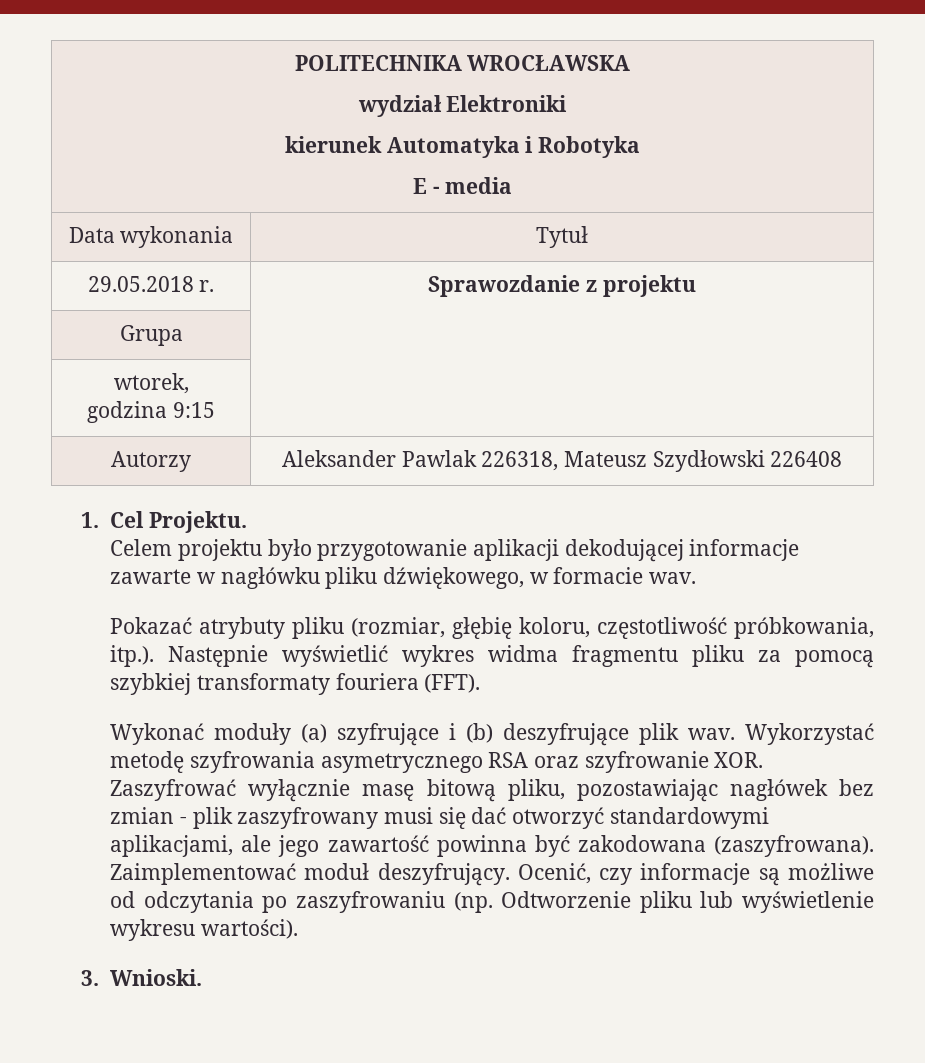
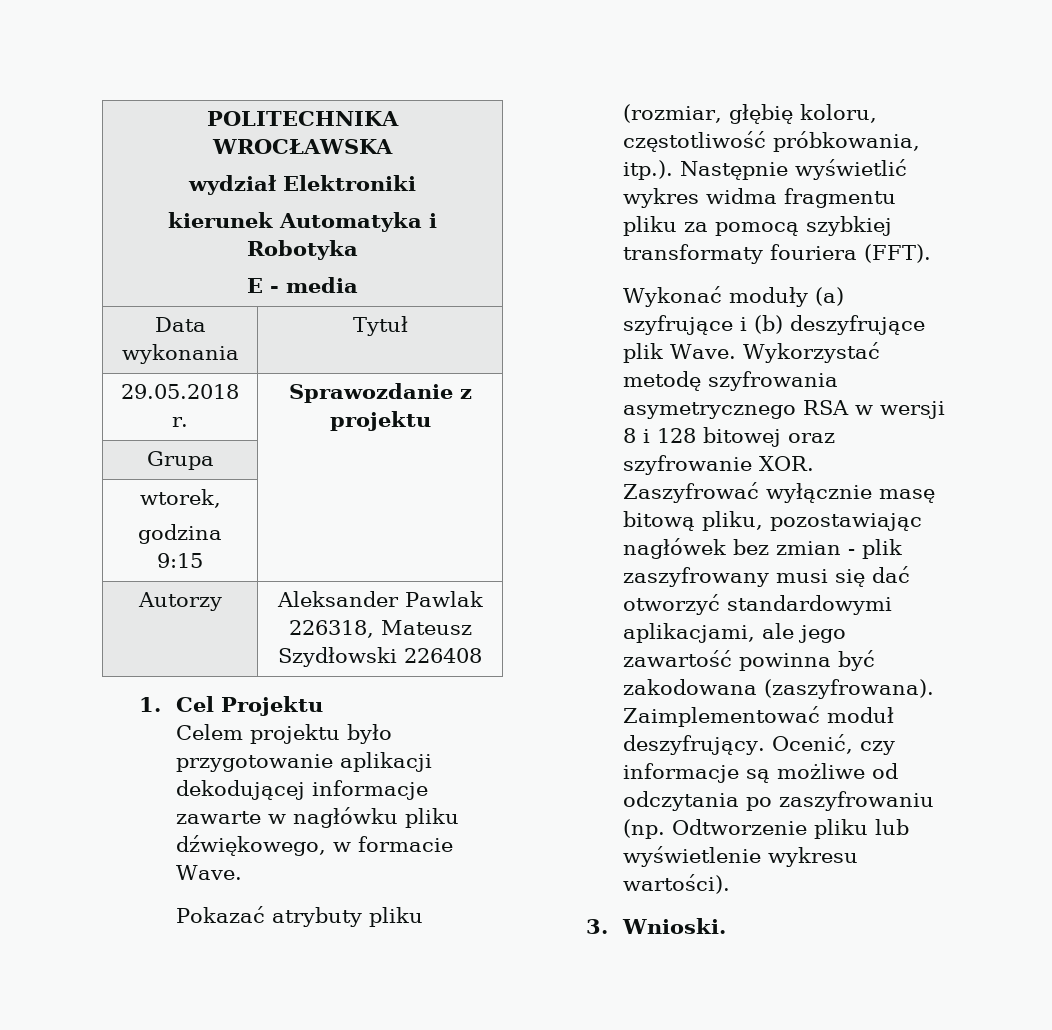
- 1. Cel Projektu.
+ 1. Cel Projektu
- Celem projektu było przygotowanie aplikacji dekodującej informacje zawarte w nagłówku pliku dźwiękowego, w formacie wav.
+ Celem projektu było przygotowanie aplikacji dekodującej informacje zawarte w nagłówku pliku dźwiękowego, w formacie Wave.
- Wykonać moduły (a) szyfrujące i (b) deszyfrujące plik wav.
+ Wykonać moduły (a) szyfrujące i (b) deszyfrujące plik Wave.
- Wykorzystać metodę szyfrowania asymetrycznego RSA oraz szyfrowanie XOR. Zaszyfrować wyłącznie masę bitową pliku, pozostawiając nagłówek bez zmian - plik zaszyfrowany musi się dać otworzyć standardowymi aplikacjami, ale jego zawartość powinna być zakodowana (zaszyfrowana).
+ Wykorzystać metodę szyfrowania asymetrycznego RSA w wersji 8 i 128 bitowej oraz szyfrowanie XOR. Zaszyfrować wyłącznie masę bitową pliku, pozostawiając nagłówek bez zmian - plik zaszyfrowany musi się dać otworzyć standardowymi aplikacjami, ale jego zawartość powinna być zakodowana (zaszyfrowana).

